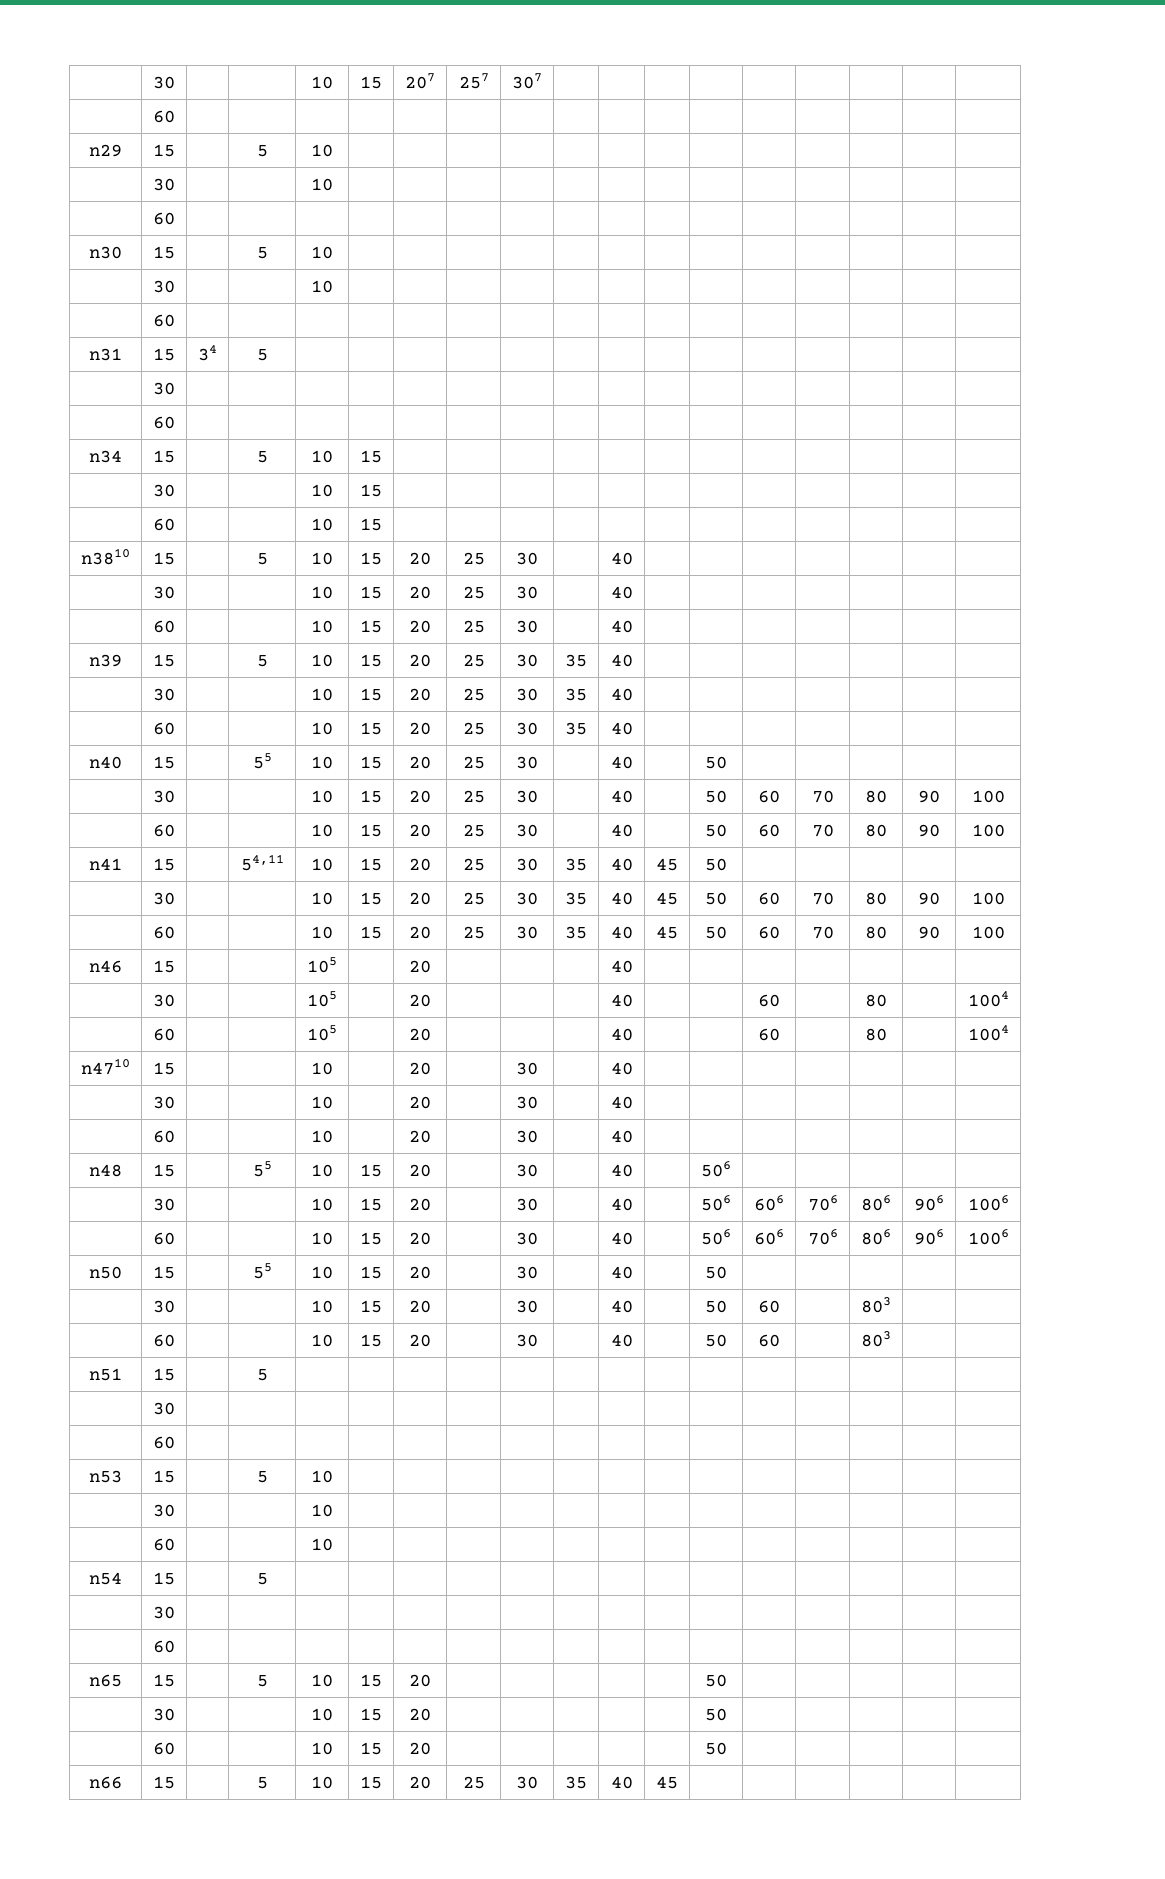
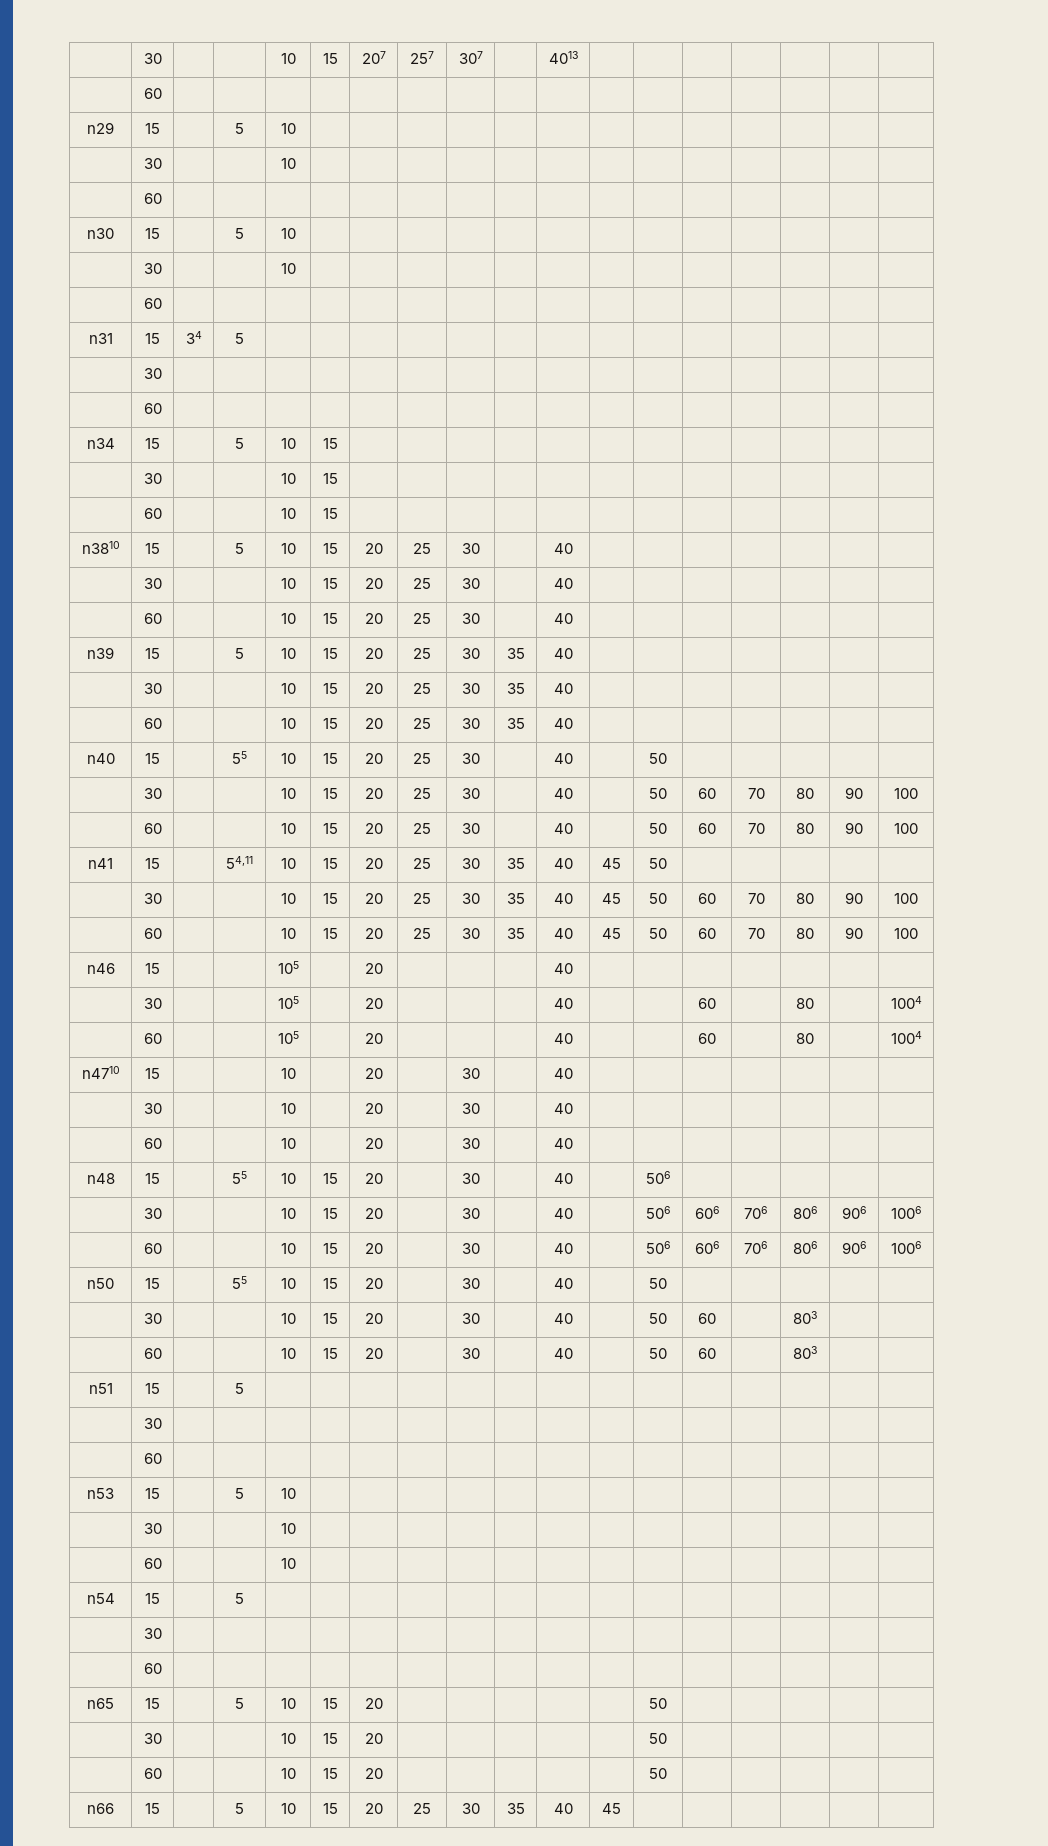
- | 30 | | | 10 | 15 | 207 | 257 | 307 | | | | | | | | |
+ | 30 | | | 10 | 15 | 207 | 257 | 307 | | 4013 | | | | | | |

